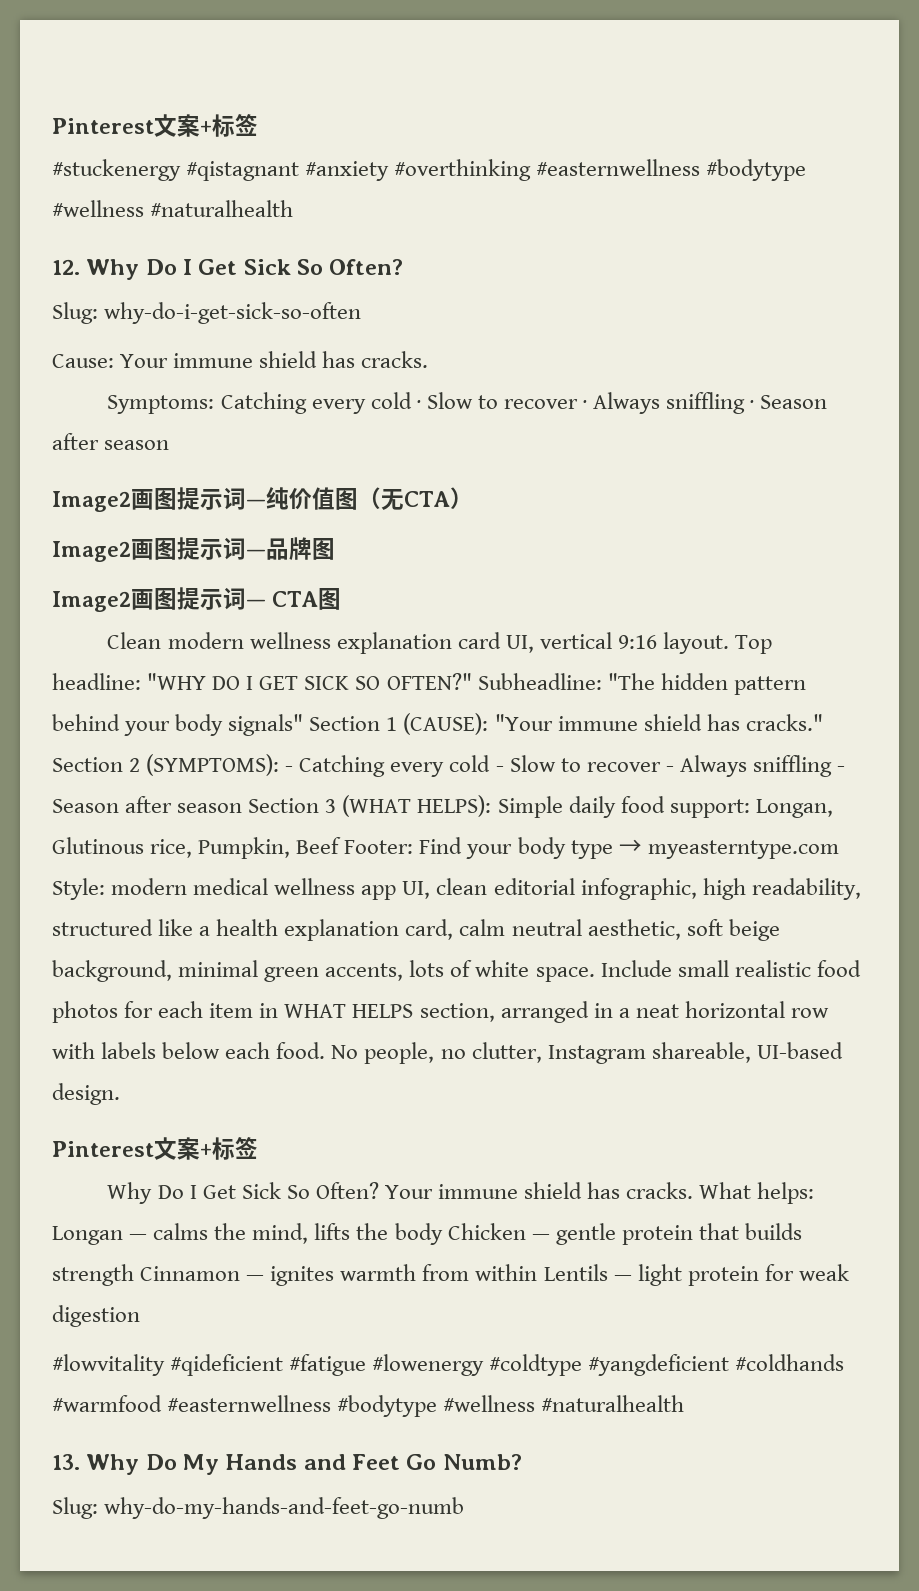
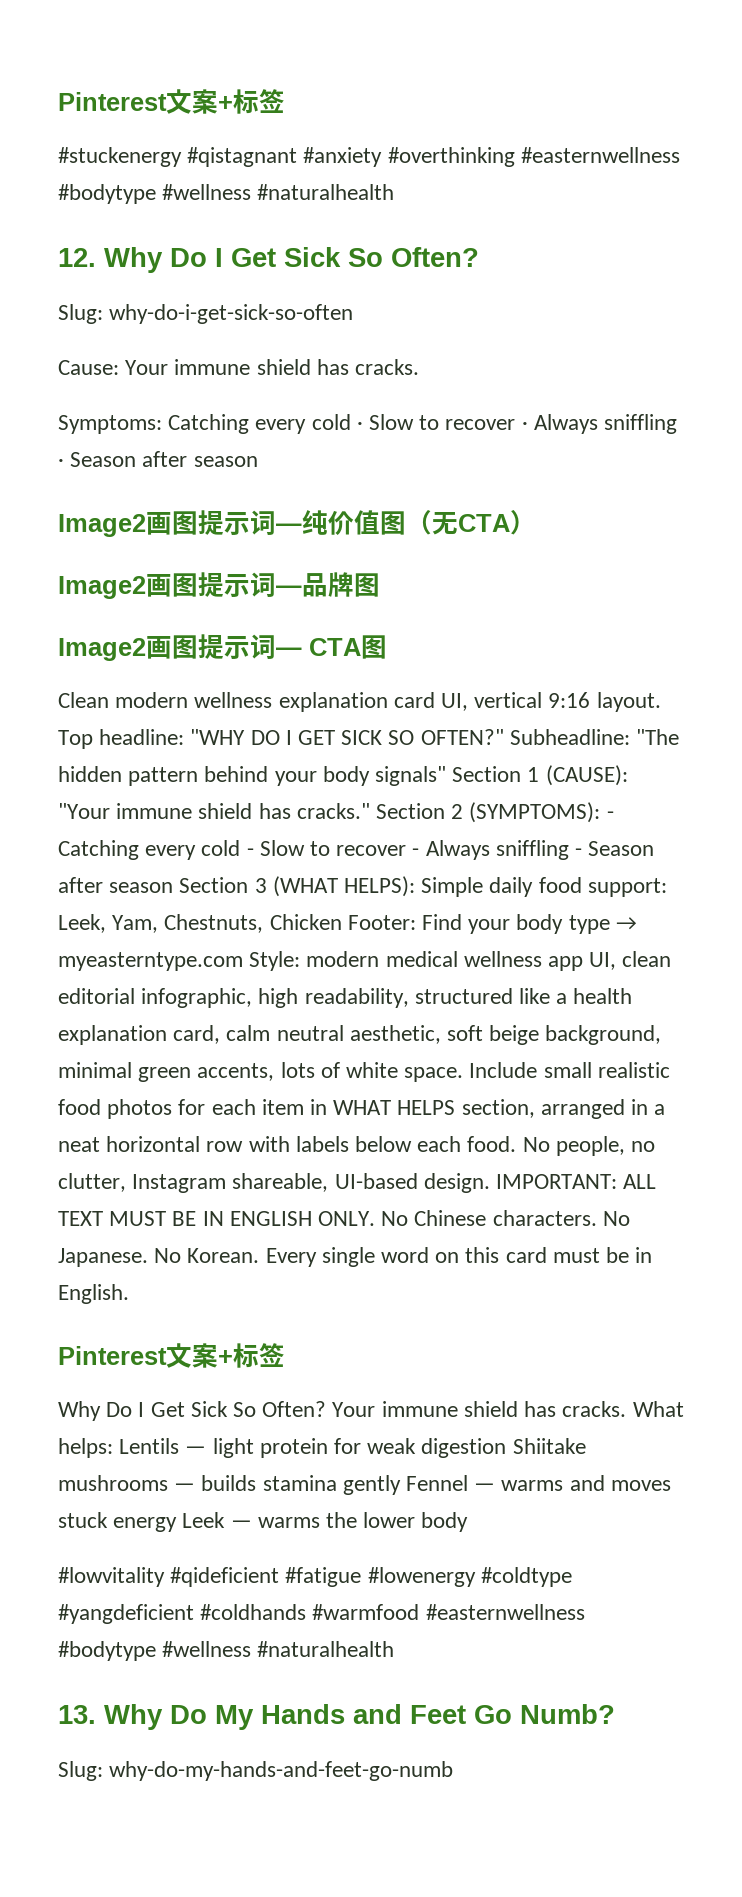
- Longan, Glutinous rice, Pumpkin, Beef Footer:
+ Leek, Yam, Chestnuts, Chicken Footer:
+ IMPORTANT: ALL TEXT MUST BE IN ENGLISH ONLY. No Chinese characters. No Japanese. No Korean. Every single word on this card must be in English.
- What helps: Longan — calms the mind, lifts the body Chicken — gentle protein that builds strength Cinnamon — ignites warmth from within Lentils — light protein for weak digestion
+ What helps: Lentils — light protein for weak digestion Shiitake mushrooms — builds stamina gently Fennel — warms and moves stuck energy Leek — warms the lower body

